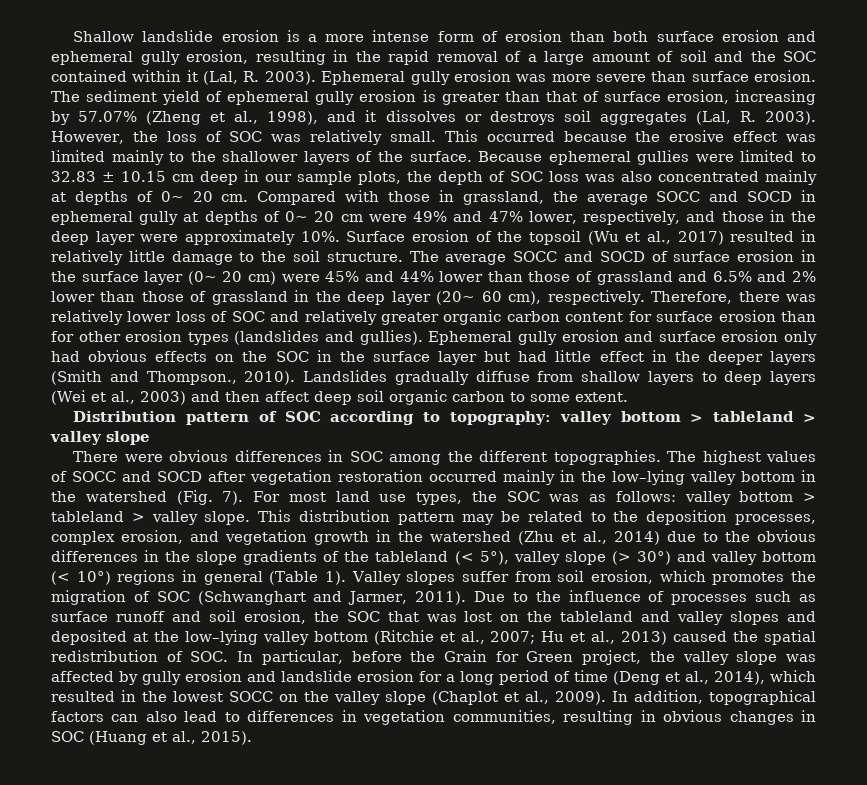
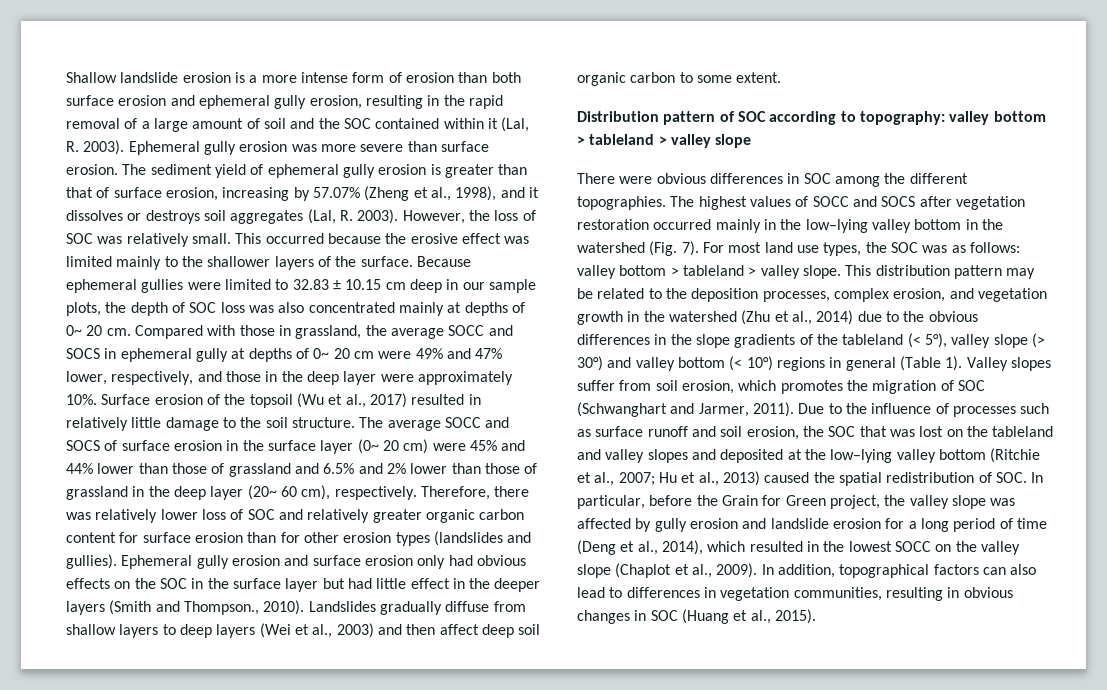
- Compared with those in grassland, the average SOCC and SOCD in ephemeral gully at depths of 0~ 20 cm were 49% and 47% lower, respectively, and those in the deep layer were approximately 10%.
+ Compared with those in grassland, the average SOCC and SOCS in ephemeral gully at depths of 0~ 20 cm were 49% and 47% lower, respectively, and those in the deep layer were approximately 10%.
- The average SOCC and SOCD of surface erosion in the surface layer (0~ 20 cm) were 45% and 44% lower than those of grassland and 6.5% and 2% lower than those of grassland in the deep layer (20~ 60 cm), respectively.
+ The average SOCC and SOCS of surface erosion in the surface layer (0~ 20 cm) were 45% and 44% lower than those of grassland and 6.5% and 2% lower than those of grassland in the deep layer (20~ 60 cm), respectively.
- The highest values of SOCC and SOCD after vegetation restoration occurred mainly in the low–lying valley bottom in the watershed (Fig. 7).
+ The highest values of SOCC and SOCS after vegetation restoration occurred mainly in the low–lying valley bottom in the watershed (Fig. 7).

